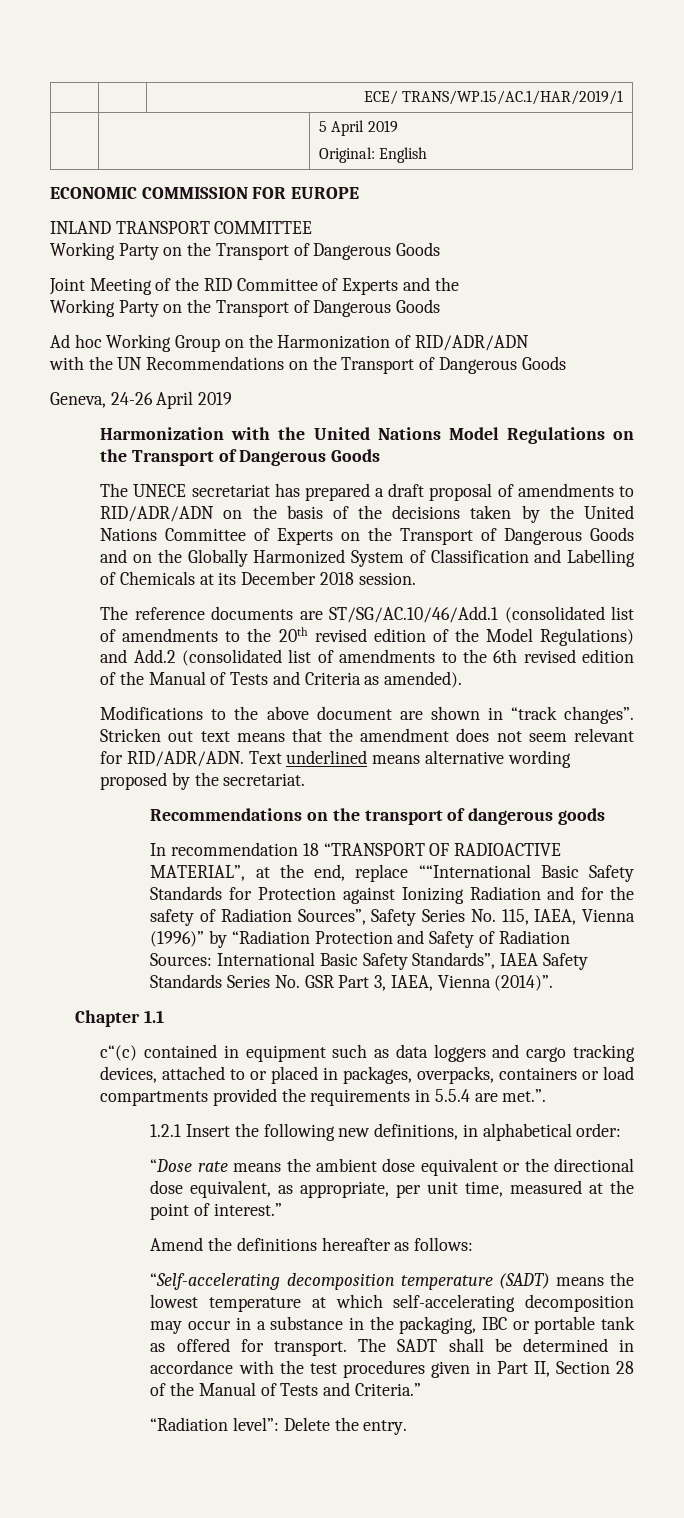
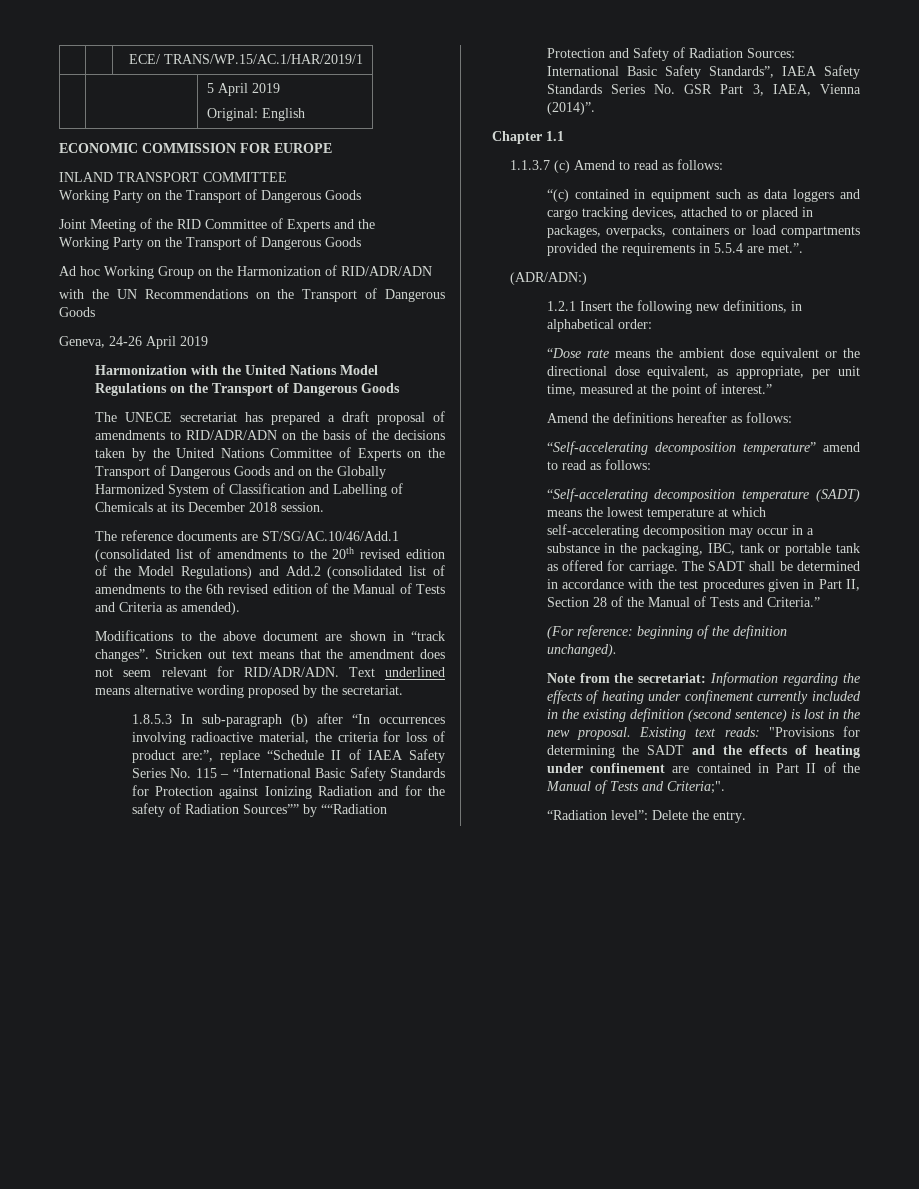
- Recommendations on the transport of dangerous goods
- In recommendation 18 “TRANSPORT OF RADIOACTIVE MATERIAL”, at the end, replace ““International Basic Safety Standards for Protection against Ionizing Radiation and for the safety of Radiation Sources”, Safety Series No. 115, IAEA, Vienna (1996)” by “Radiation Protection and Safety of Radiation Sources: International Basic Safety Standards”, IAEA Safety Standards Series No. GSR Part 3, IAEA, Vienna (2014)”.
+ 1.8.5.3 In sub-paragraph (b) after “In occurrences involving radioactive material, the criteria for loss of product are:”, replace “Schedule II of IAEA Safety Series No. 115 – “International Basic Safety Standards for Protection against Ionizing Radiation and for the safety of Radiation Sources”” by ““Radiation Protection and Safety of Radiation Sources: International Basic Safety Standards”, IAEA Safety Standards Series No. GSR Part 3, IAEA, Vienna (2014)”.
- c“(c) contained in equipment such as data loggers and cargo tracking devices, attached to or placed in packages, overpacks, containers or load compartments provided the requirements in 5.5.4 are met.”.
+ 1.1.3.7 (c) Amend to read as follows:
+ “(c) contained in equipment such as data loggers and cargo tracking devices, attached to or placed in packages, overpacks, containers or load compartments provided the requirements in 5.5.4 are met.”.
+ (ADR/ADN:)
+ “Self-accelerating decomposition temperature” amend to read as follows:
- “Self-accelerating decomposition temperature (SADT) means the lowest temperature at which self-accelerating decomposition may occur in a substance in the packaging, IBC or portable tank as offered for transport.
+ “Self-accelerating decomposition temperature (SADT) means the lowest temperature at which self-accelerating decomposition may occur in a substance in the packaging, IBC, tank or portable tank as offered for carriage.
+ (For reference: beginning of the definition unchanged).
+ Note from the secretariat: Information regarding the effects of heating under confinement currently included in the existing definition (second sentence) is lost in the new proposal. Existing text reads: "Provisions for determining the SADT and the effects of heating under confinement are contained in Part II of the Manual of Tests and Criteria;".

